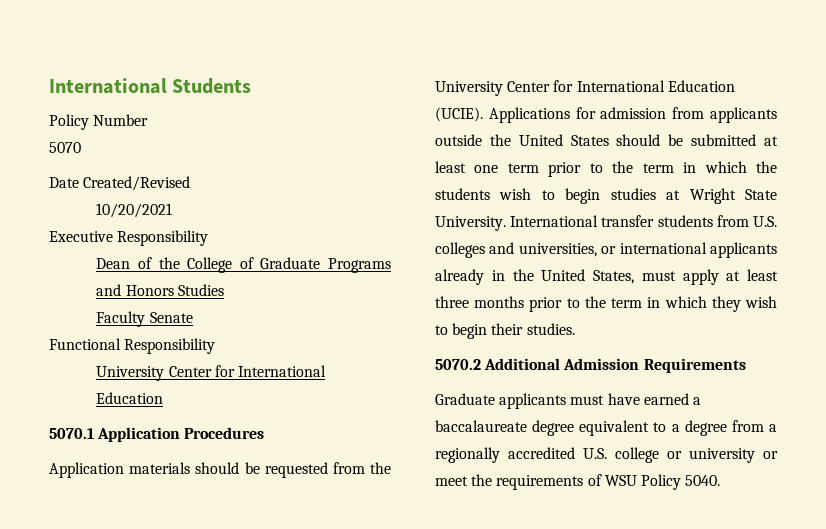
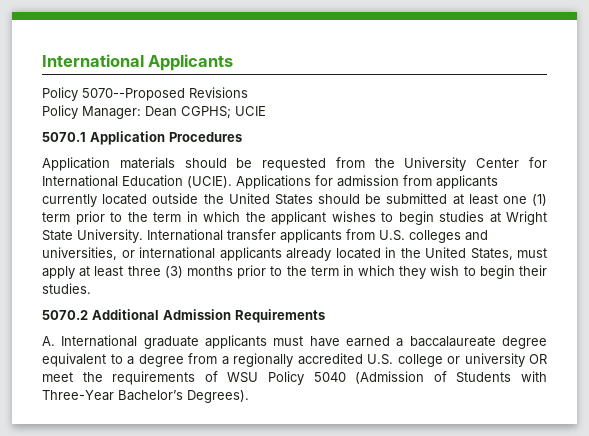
- International Students
- Policy Number
- 5070
- Date Created/Revised
- 10/20/2021
- Executive Responsibility
- Dean of the College of Graduate Programs and Honors Studies
- Faculty Senate
- Functional Responsibility
- University Center for International Education
+ International Applicants
+ Policy 5070--Proposed Revisions
+ Policy Manager: Dean CGPHS; UCIE
- Applications for admission from applicants outside the United States should be submitted at least one term prior to the term in which the students wish to begin studies at Wright State University.
+ Applications for admission from applicants currently located outside the United States should be submitted at least one (1) term prior to the term in which the applicant wishes to begin studies at Wright State University.
- International transfer students from U.S. colleges and universities, or international applicants already in the United States, must apply at least three months prior to the term in which they wish to begin their studies.
+ International transfer applicants from U.S. colleges and universities, or international applicants already located in the United States, must apply at least three (3) months prior to the term in which they wish to begin their studies.
- Graduate applicants must have earned a baccalaureate degree equivalent to a degree from a regionally accredited U.S. college or university or meet the requirements of WSU Policy 5040.
+ A. International graduate applicants must have earned a baccalaureate degree equivalent to a degree from a regionally accredited U.S. college or university OR meet the requirements of WSU Policy 5040 (Admission of Students with Three-Year Bachelor’s Degrees).

